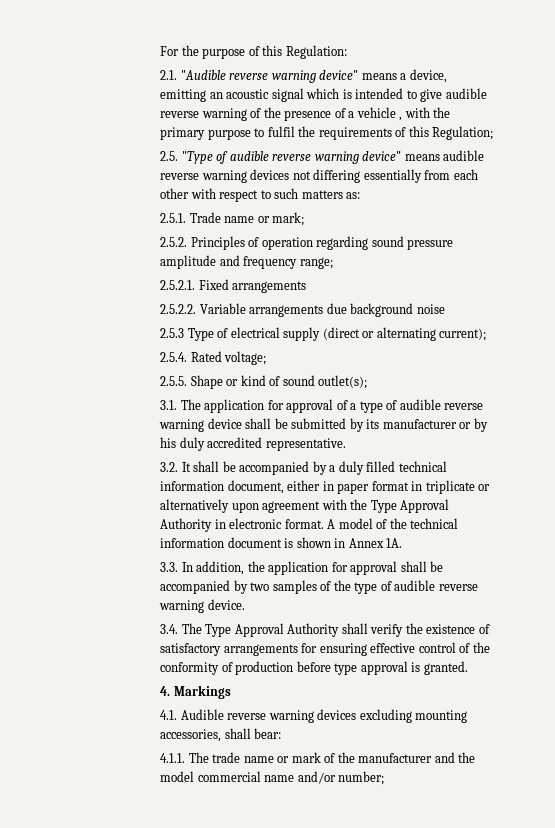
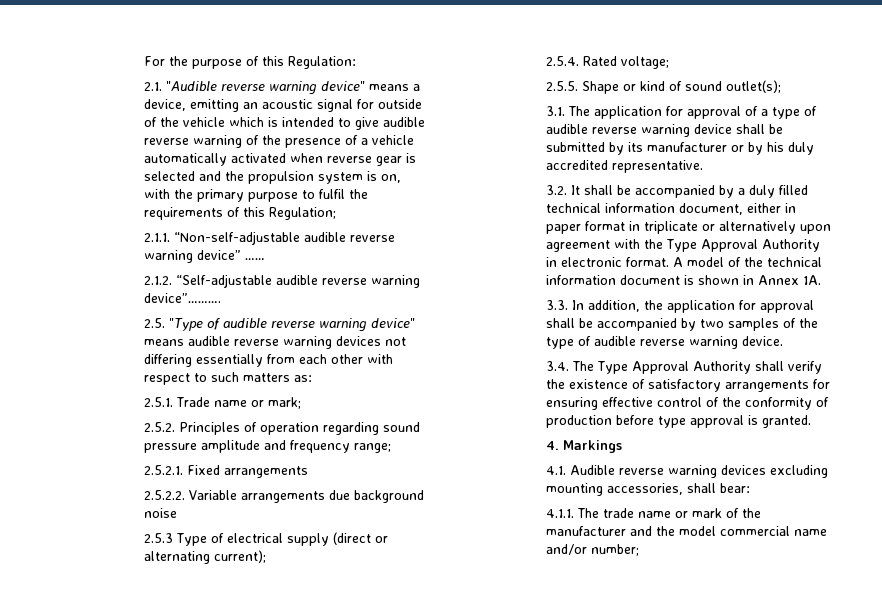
- 2.1. "Audible reverse warning device" means a device, emitting an acoustic signal which is intended to give audible reverse warning of the presence of a vehicle , with the primary purpose to fulfil the requirements of this Regulation;
+ 2.1. "Audible reverse warning device" means a device, emitting an acoustic signal for outside of the vehicle which is intended to give audible reverse warning of the presence of a vehicle automatically activated when reverse gear is selected and the propulsion system is on, with the primary purpose to fulfil the requirements of this Regulation;
+ 2.1.1. “Non-self-adjustable audible reverse warning device” ……
+ 2.1.2. “Self-adjustable audible reverse warning device”……….

